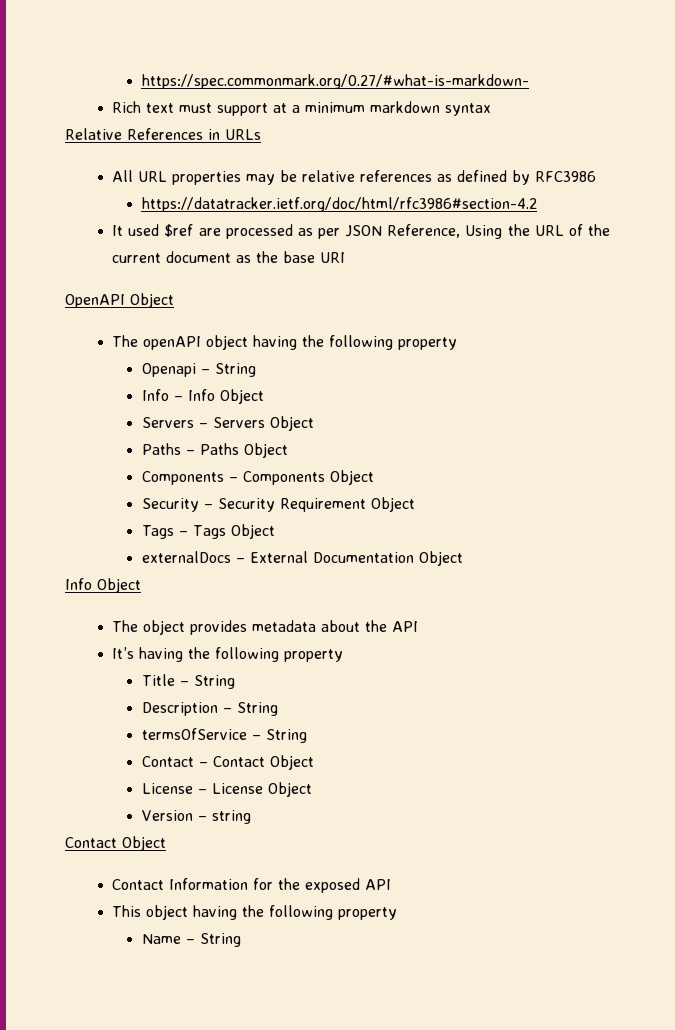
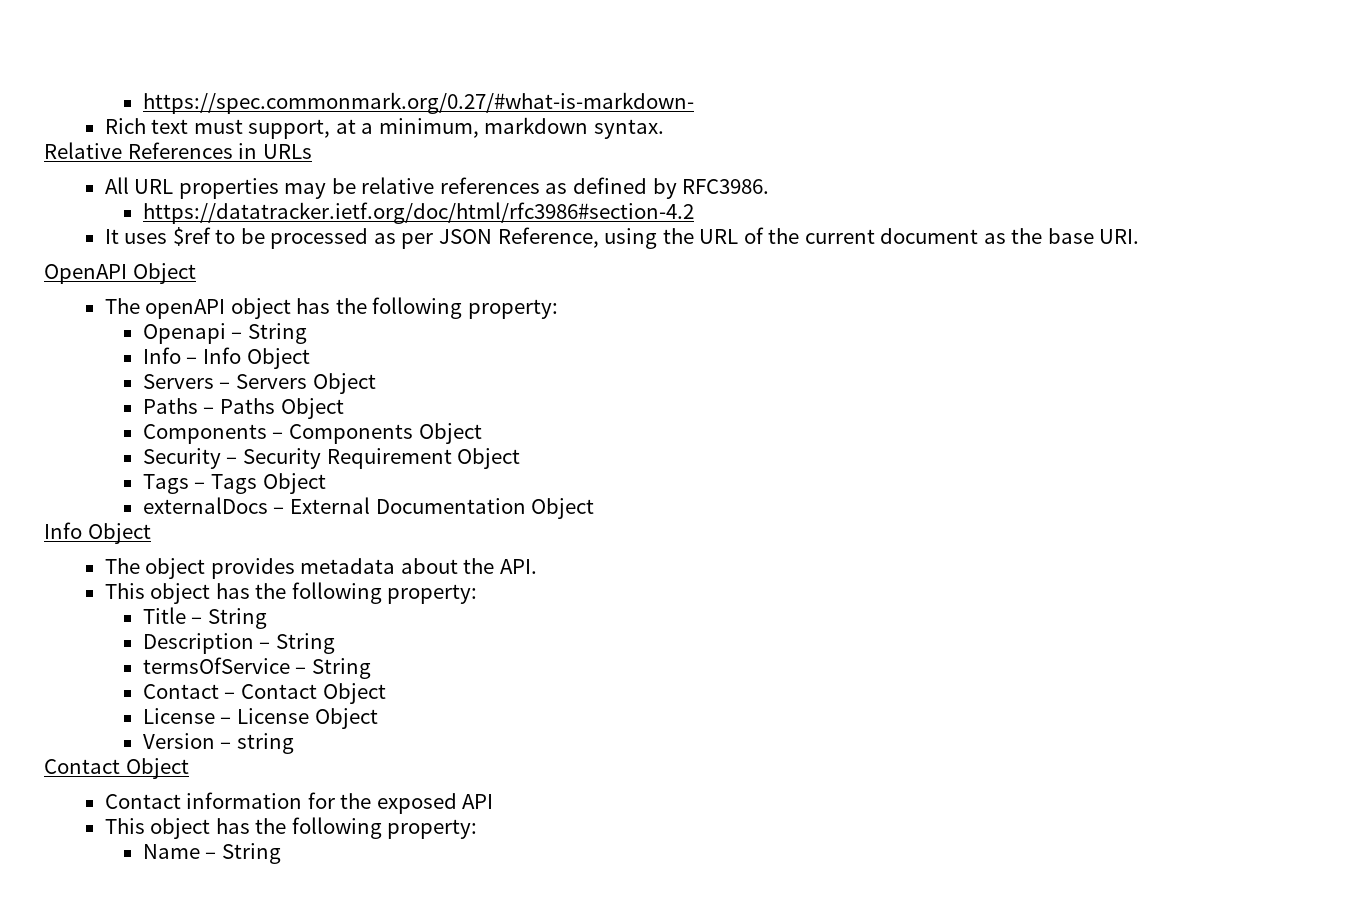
- Rich text must support at a minimum markdown syntax
+ Rich text must support, at a minimum, markdown syntax.
- All URL properties may be relative references as defined by RFC3986
+ All URL properties may be relative references as defined by RFC3986.
- It used $ref are processed as per JSON Reference, Using the URL of the current document as the base URI
+ It uses $ref to be processed as per JSON Reference, using the URL of the current document as the base URI.
- The openAPI object having the following property
+ The openAPI object has the following property:
- The object provides metadata about the API
- It’s having the following property
+ The object provides metadata about the API.
+ This object has the following property:
- Contact Information for the exposed API
- This object having the following property
+ Contact information for the exposed API
+ This object has the following property:

